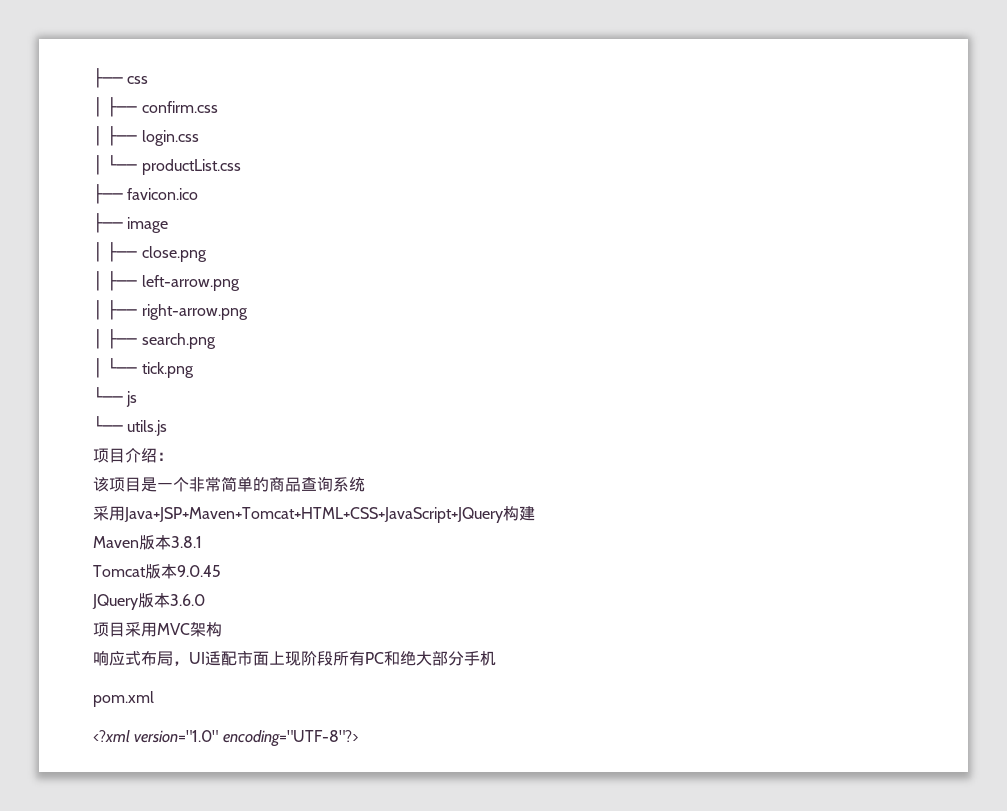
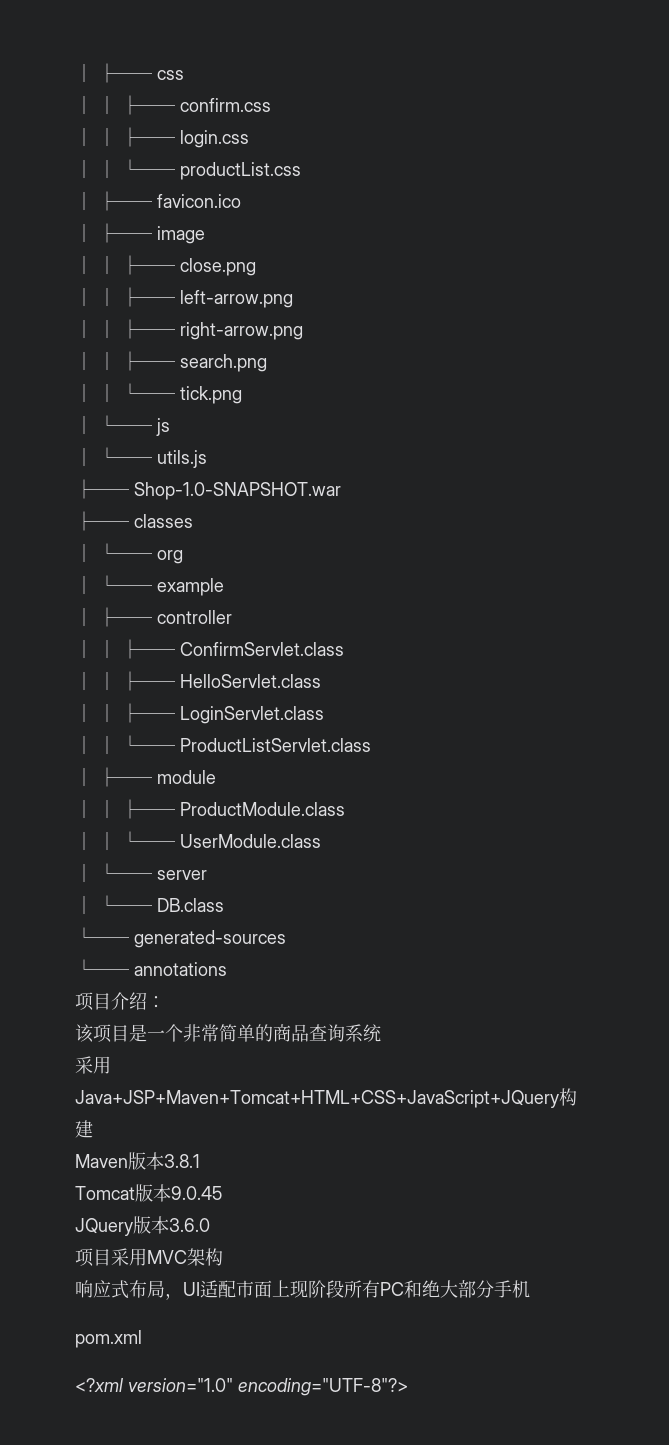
- ├── css
+ │ ├── css
- │ ├── confirm.css
+ │ │ ├── confirm.css
- │ ├── login.css
+ │ │ ├── login.css
- │ └── productList.css
+ │ │ └── productList.css
- ├── favicon.ico
+ │ ├── favicon.ico
- ├── image
+ │ ├── image
- │ ├── close.png
+ │ │ ├── close.png
- │ ├── left-arrow.png
+ │ │ ├── left-arrow.png
- │ ├── right-arrow.png
+ │ │ ├── right-arrow.png
- │ ├── search.png
+ │ │ ├── search.png
- │ └── tick.png
+ │ │ └── tick.png
- └── js
+ │ └── js
- └── utils.js
+ │ └── utils.js
+ ├── Shop-1.0-SNAPSHOT.war
+ ├── classes
+ │ └── org
+ │ └── example
+ │ ├── controller
+ │ │ ├── ConfirmServlet.class
+ │ │ ├── HelloServlet.class
+ │ │ ├── LoginServlet.class
+ │ │ └── ProductListServlet.class
+ │ ├── module
+ │ │ ├── ProductModule.class
+ │ │ └── UserModule.class
+ │ └── server
+ │ └── DB.class
+ └── generated-sources
+ └── annotations

